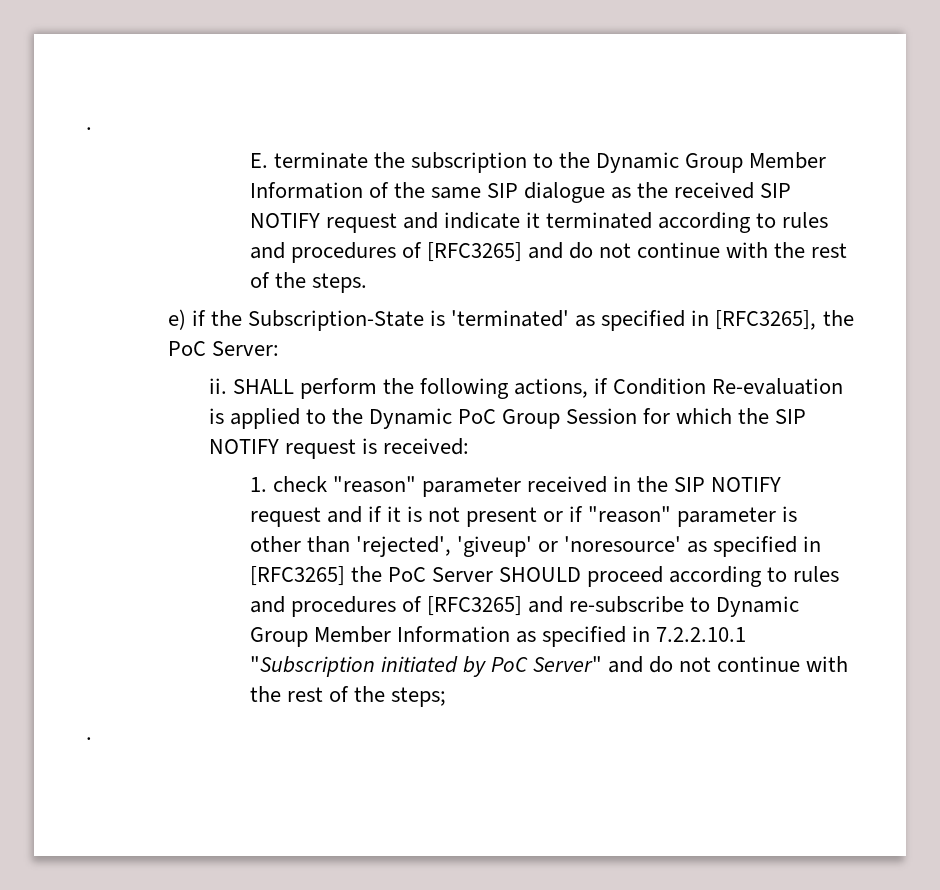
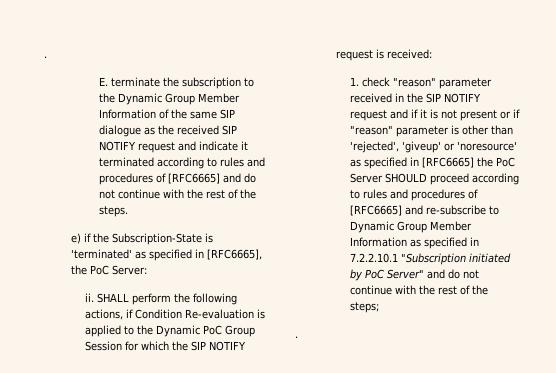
- E. terminate the subscription to the Dynamic Group Member Information of the same SIP dialogue as the received SIP NOTIFY request and indicate it terminated according to rules and procedures of [RFC3265] and do not continue with the rest of the steps.
+ E. terminate the subscription to the Dynamic Group Member Information of the same SIP dialogue as the received SIP NOTIFY request and indicate it terminated according to rules and procedures of [RFC6665] and do not continue with the rest of the steps.
- e) if the Subscription-State is 'terminated' as specified in [RFC3265], the PoC Server:
+ e) if the Subscription-State is 'terminated' as specified in [RFC6665], the PoC Server:
- 1. check "reason" parameter received in the SIP NOTIFY request and if it is not present or if "reason" parameter is other than 'rejected', 'giveup' or 'noresource' as specified in [RFC3265] the PoC Server SHOULD proceed according to rules and procedures of [RFC3265] and re-subscribe to Dynamic Group Member Information as specified in 7.2.2.10.1 "Subscription initiated by PoC Server" and do not continue with the rest of the steps;
+ 1. check "reason" parameter received in the SIP NOTIFY request and if it is not present or if "reason" parameter is other than 'rejected', 'giveup' or 'noresource' as specified in [RFC6665] the PoC Server SHOULD proceed according to rules and procedures of [RFC6665] and re-subscribe to Dynamic Group Member Information as specified in 7.2.2.10.1 "Subscription initiated by PoC Server" and do not continue with the rest of the steps;

